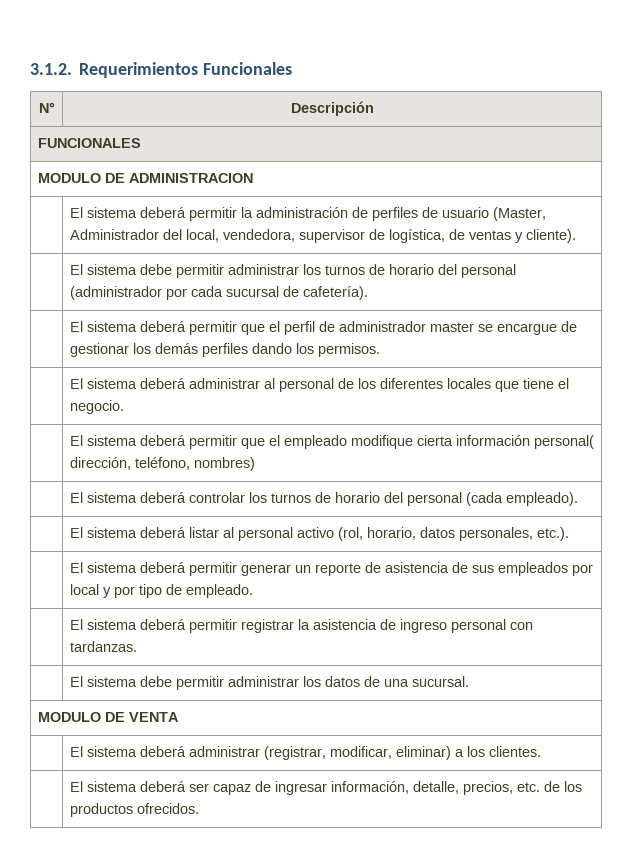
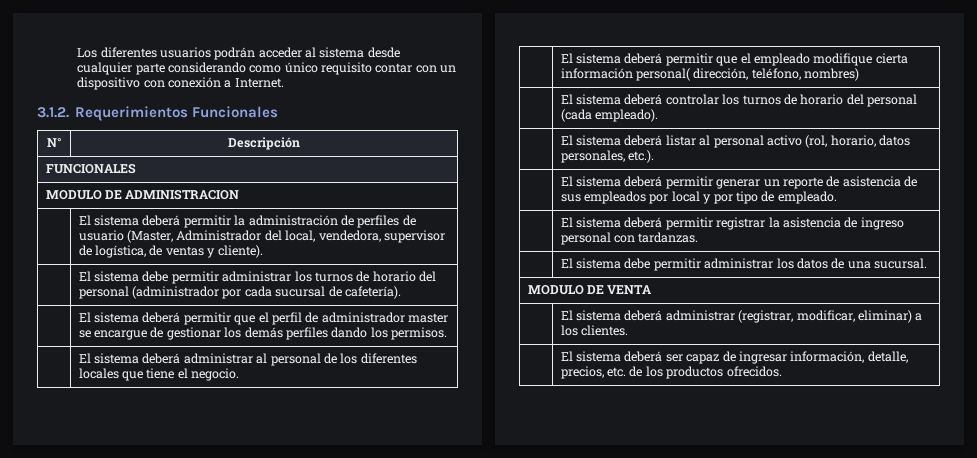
+ Los diferentes usuarios podrán acceder al sistema desde cualquier parte considerando como único requisito contar con un dispositivo con conexión a Internet.

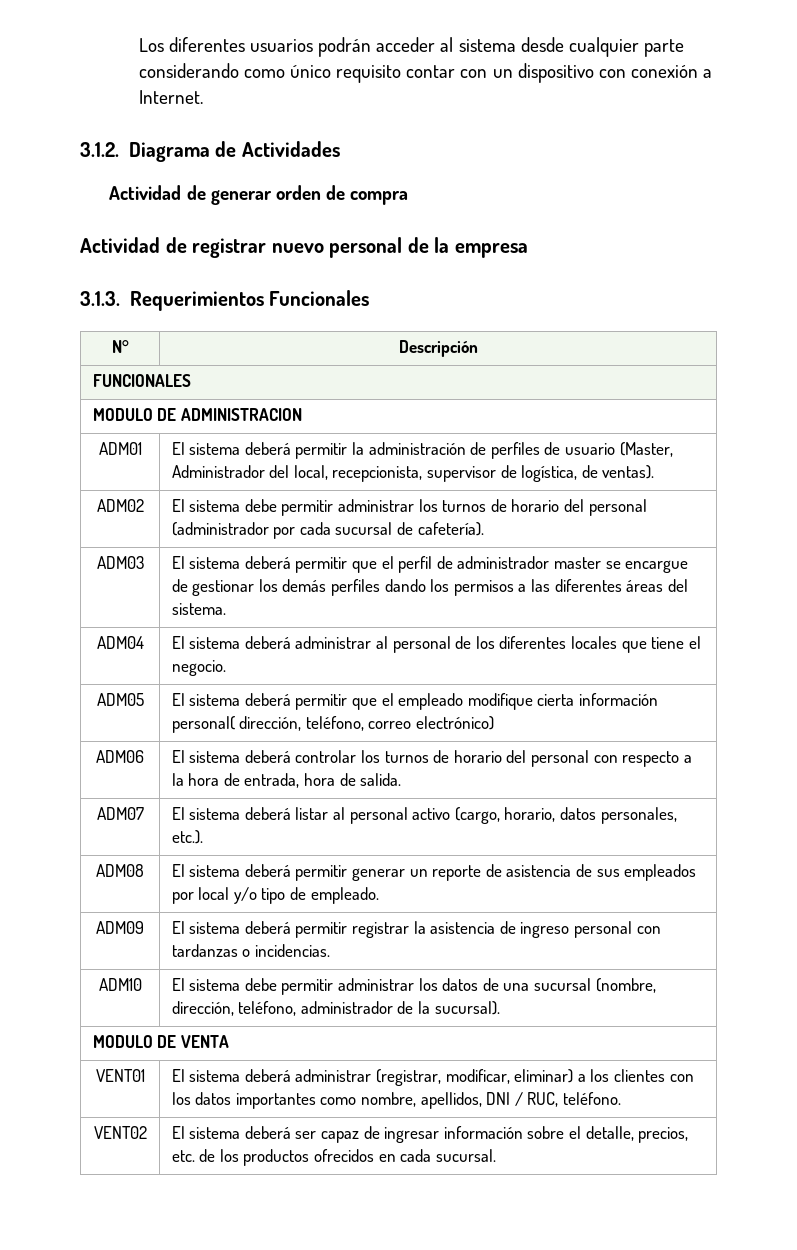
- 3.1.2. Requerimientos Funcionales
+ 3.1.2. Diagrama de Actividades
+ Actividad de generar orden de compra
+ Actividad de registrar nuevo personal de la empresa
+ 3.1.3. Requerimientos Funcionales
- | El sistema deberá permitir la administración de perfiles de usuario (Master, Administrador del local, vendedora, supervisor de logística, de ventas y cliente).
- | El sistema debe permitir administrar los turnos de horario del personal (administrador por cada sucursal de cafetería).
+ ADM01 | El sistema deberá permitir la administración de perfiles de usuario (Master, Administrador del local, recepcionista, supervisor de logística, de ventas).
+ ADM02 | El sistema debe permitir administrar los turnos de horario del personal (administrador por cada sucursal de cafetería).
- | El sistema deberá permitir que el perfil de administrador master se encargue de gestionar los demás perfiles dando los permisos.
- | El sistema deberá administrar al personal de los diferentes locales que tiene el negocio.
+ ADM03 | El sistema deberá permitir que el perfil de administrador master se encargue de gestionar los demás perfiles dando los permisos a las diferentes áreas del sistema.
+ ADM04 | El sistema deberá administrar al personal de los diferentes locales que tiene el negocio.
- | El sistema deberá permitir que el empleado modifique cierta información personal( dirección, teléfono, nombres)
- | El sistema deberá controlar los turnos de horario del personal (cada empleado).
- | El sistema deberá listar al personal activo (rol, horario, datos personales, etc.).
+ ADM05 | El sistema deberá permitir que el empleado modifique cierta información personal( dirección, teléfono, correo electrónico)
+ ADM06 | El sistema deberá controlar los turnos de horario del personal con respecto a la hora de entrada, hora de salida.
+ ADM07 | El sistema deberá listar al personal activo (cargo, horario, datos personales, etc.).
- | El sistema deberá permitir generar un reporte de asistencia de sus empleados por local y por tipo de empleado.
+ ADM08 | El sistema deberá permitir generar un reporte de asistencia de sus empleados por local y/o tipo de empleado.
- | El sistema deberá permitir registrar la asistencia de ingreso personal con tardanzas.
- | El sistema debe permitir administrar los datos de una sucursal.
+ ADM09 | El sistema deberá permitir registrar la asistencia de ingreso personal con tardanzas o incidencias.
+ ADM10 | El sistema debe permitir administrar los datos de una sucursal (nombre, dirección, teléfono, administrador de la sucursal).
- | El sistema deberá administrar (registrar, modificar, eliminar) a los clientes.
- | El sistema deberá ser capaz de ingresar información, detalle, precios, etc. de los productos ofrecidos.
+ VENT01 | El sistema deberá administrar (registrar, modificar, eliminar) a los clientes con los datos importantes como nombre, apellidos, DNI / RUC, teléfono.
+ VENT02 | El sistema deberá ser capaz de ingresar información sobre el detalle, precios, etc. de los productos ofrecidos en cada sucursal.

